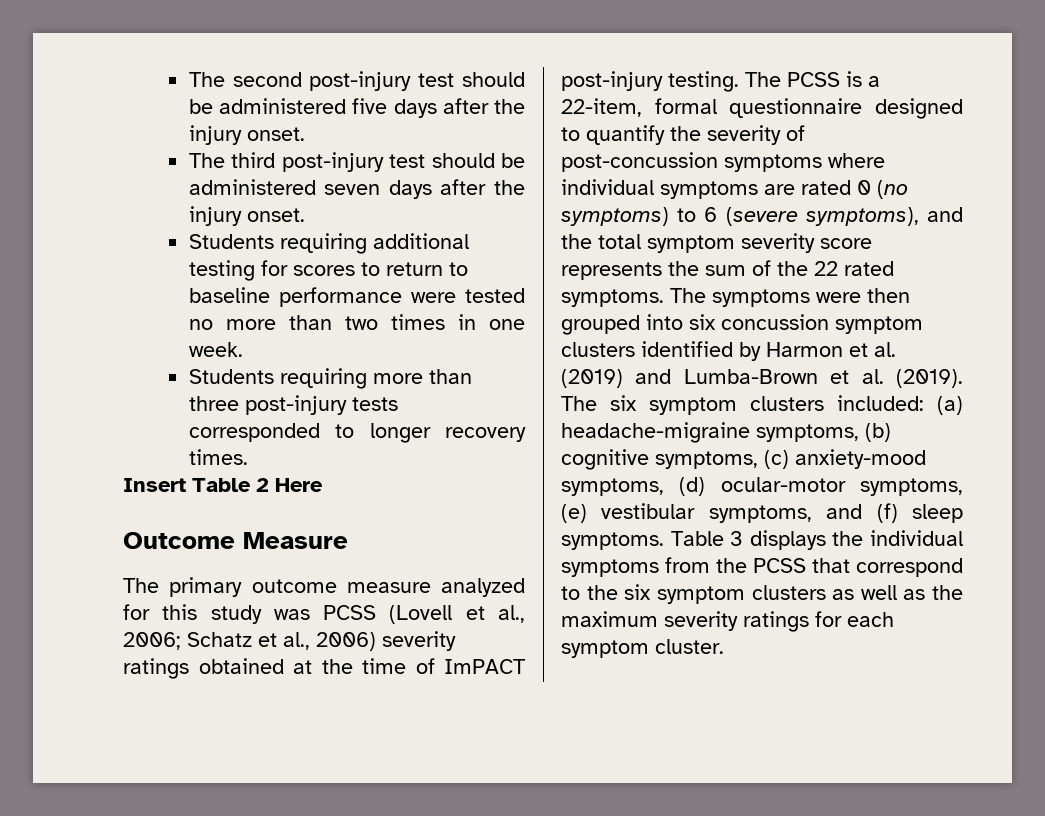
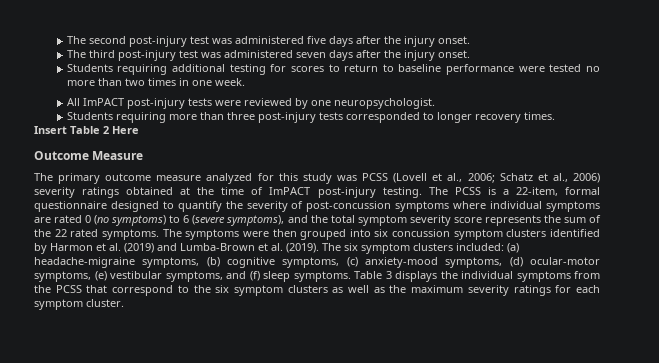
- The second post-injury test should be administered five days after the injury onset.
+ The second post-injury test was administered five days after the injury onset.
- The third post-injury test should be administered seven days after the injury onset.
+ The third post-injury test was administered seven days after the injury onset.
+ All ImPACT post-injury tests were reviewed by one neuropsychologist.

